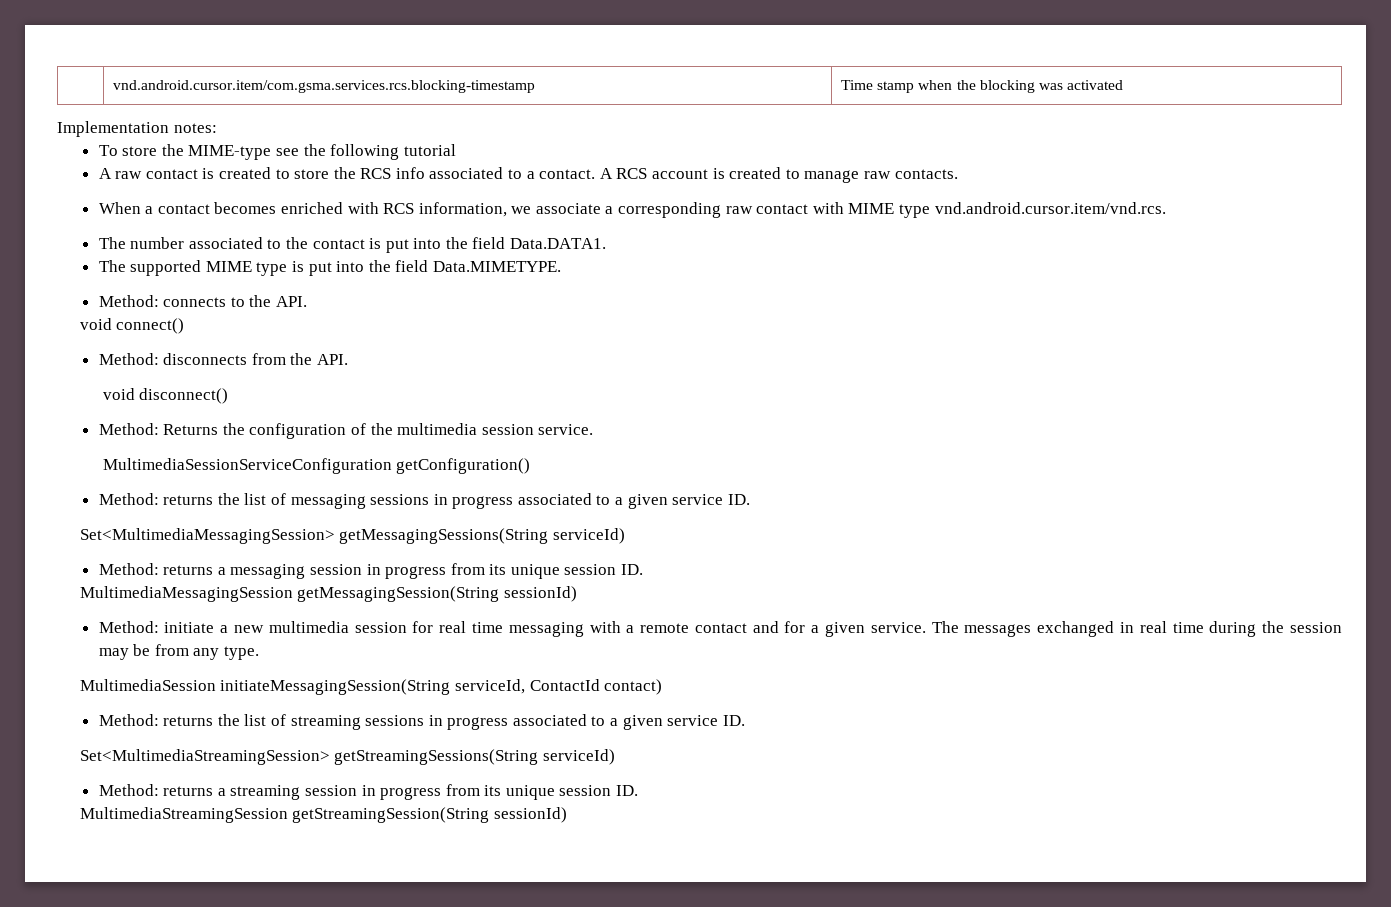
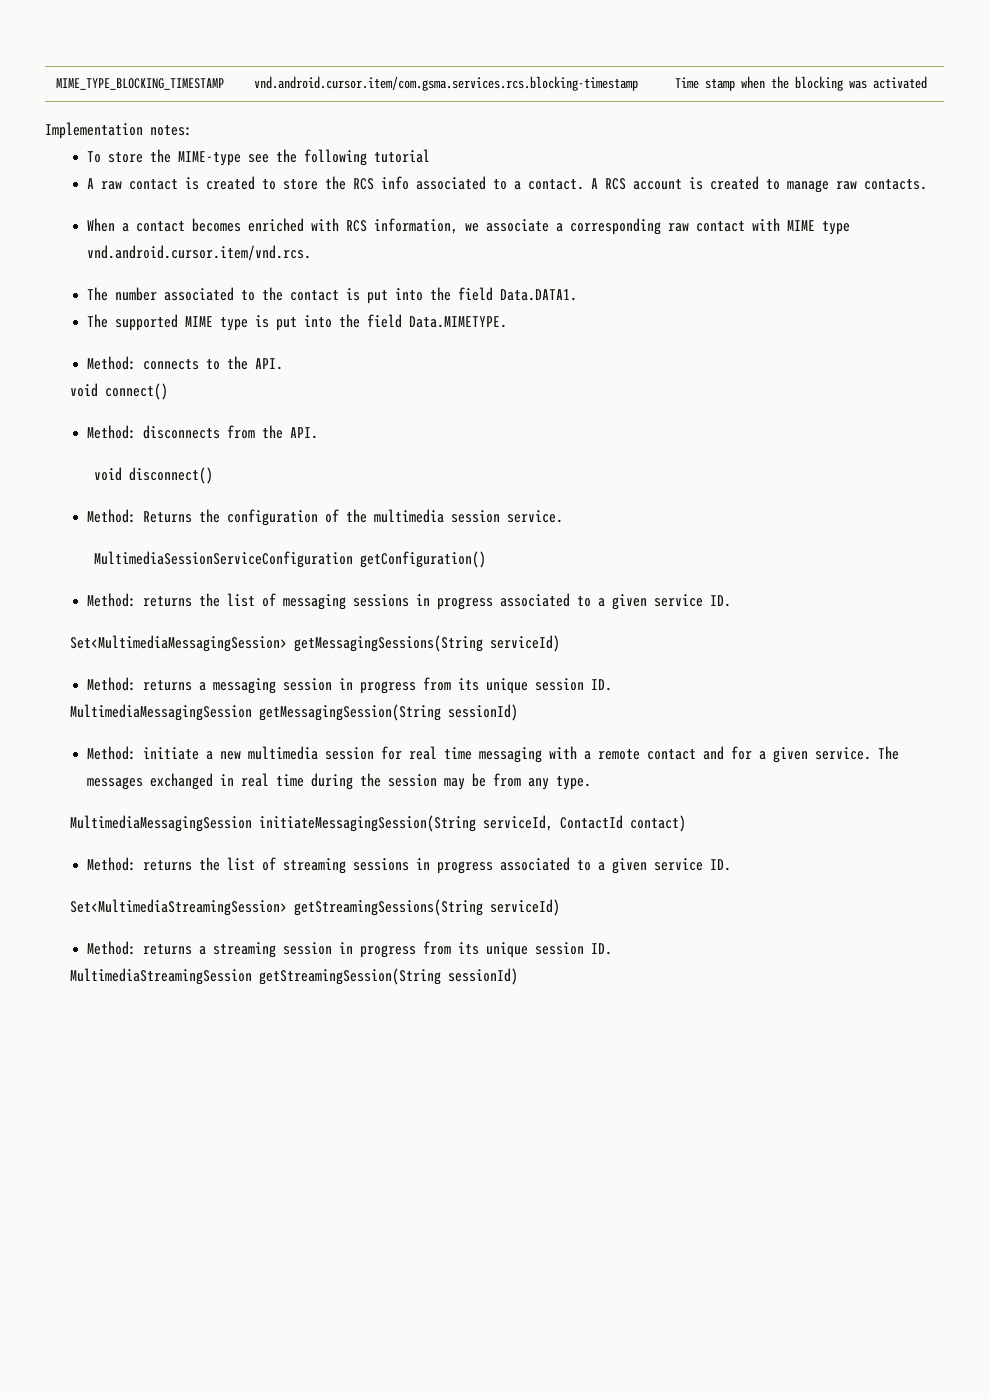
- | vnd.android.cursor.item/com.gsma.services.rcs.blocking-timestamp | Time stamp when the blocking was activated
+ MIME_TYPE_BLOCKING_TIMESTAMP | vnd.android.cursor.item/com.gsma.services.rcs.blocking-timestamp | Time stamp when the blocking was activated
- MultimediaSession initiateMessagingSession(String serviceId, ContactId contact)
+ MultimediaMessagingSession initiateMessagingSession(String serviceId, ContactId contact)

